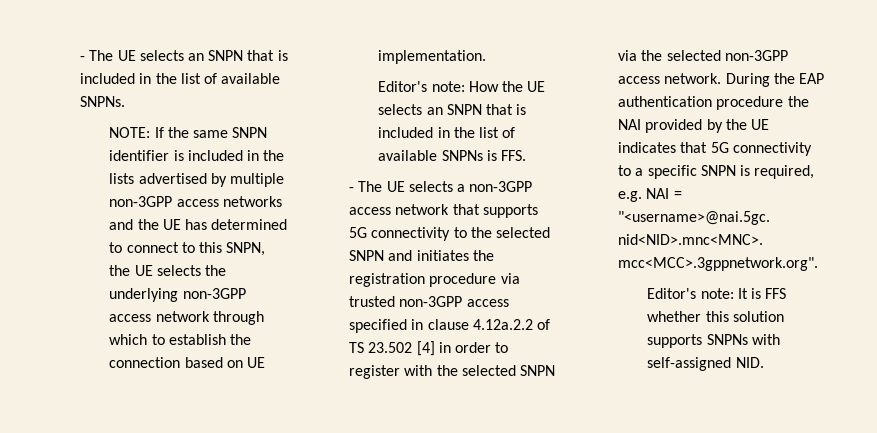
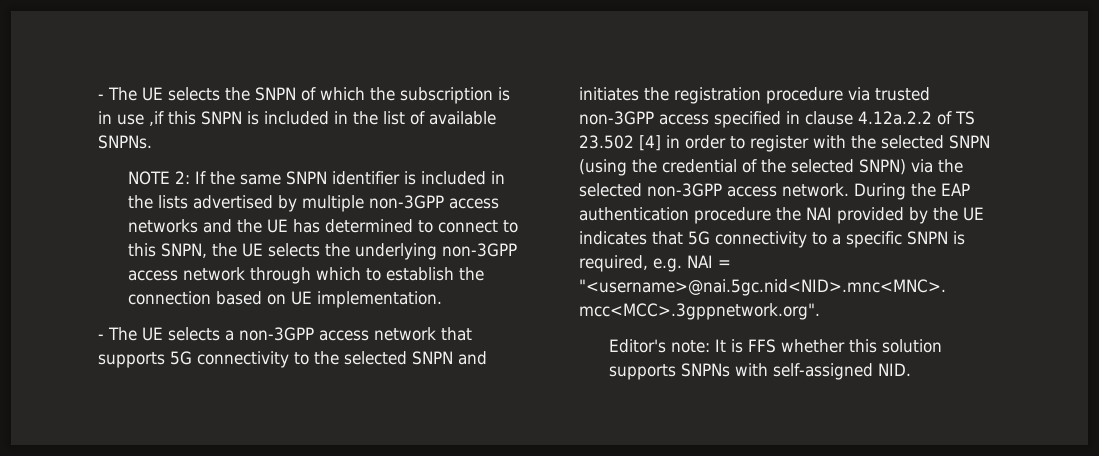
- - The UE selects an SNPN that is included in the list of available SNPNs.
+ - The UE selects the SNPN of which the subscription is in use ,if this SNPN is included in the list of available SNPNs.
- NOTE: If the same SNPN identifier is included in the lists advertised by multiple non-3GPP access networks and the UE has determined to connect to this SNPN, the UE selects the underlying non-3GPP access network through which to establish the connection based on UE implementation.
+ NOTE 2: If the same SNPN identifier is included in the lists advertised by multiple non-3GPP access networks and the UE has determined to connect to this SNPN, the UE selects the underlying non-3GPP access network through which to establish the connection based on UE implementation.
- Editor's note: How the UE selects an SNPN that is included in the list of available SNPNs is FFS.
- - The UE selects a non-3GPP access network that supports 5G connectivity to the selected SNPN and initiates the registration procedure via trusted non-3GPP access specified in clause 4.12a.2.2 of TS 23.502 [4] in order to register with the selected SNPN via the selected non-3GPP access network.
+ - The UE selects a non-3GPP access network that supports 5G connectivity to the selected SNPN and initiates the registration procedure via trusted non-3GPP access specified in clause 4.12a.2.2 of TS 23.502 [4] in order to register with the selected SNPN (using the credential of the selected SNPN) via the selected non-3GPP access network.

